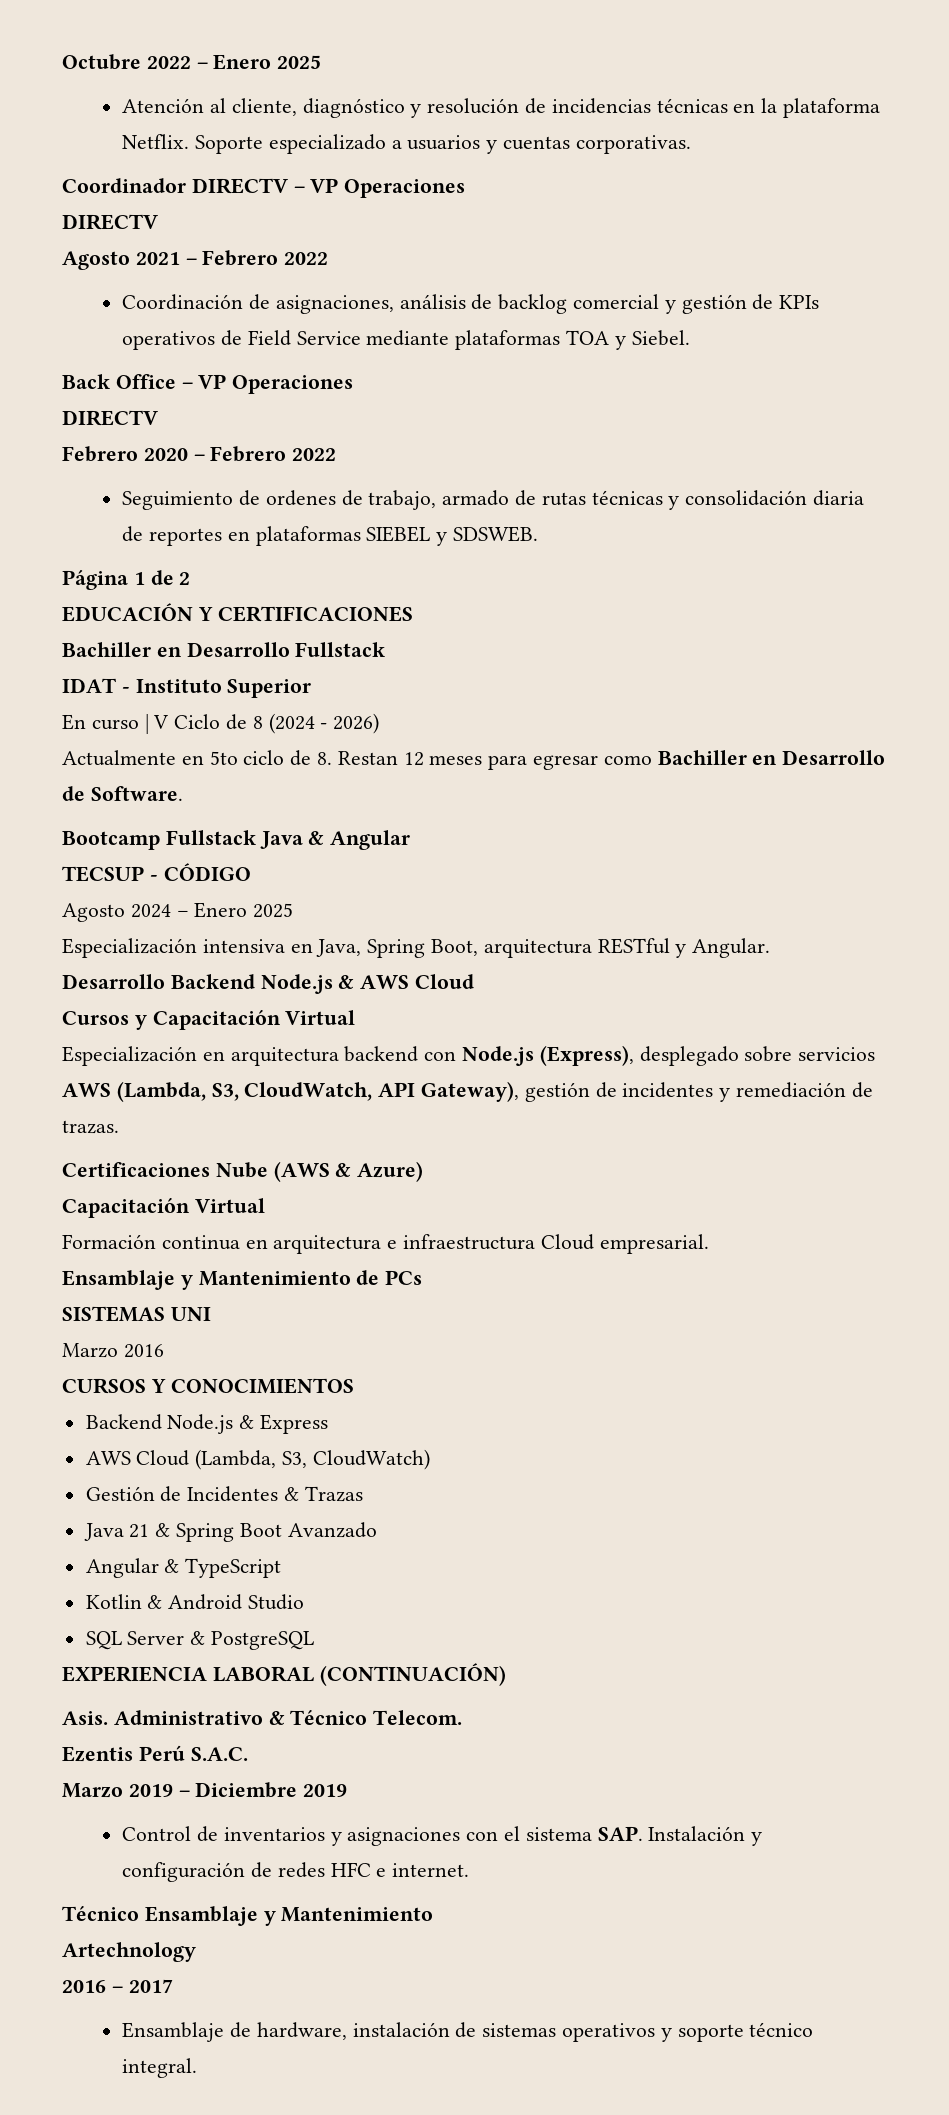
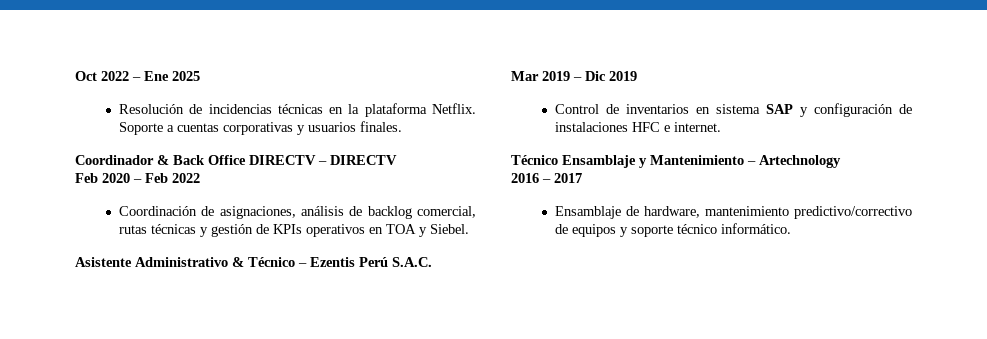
- Octubre 2022 – Enero 2025
- Atención al cliente, diagnóstico y resolución de incidencias técnicas en la plataforma Netflix.
+ Oct 2022 – Ene 2025
+ Resolución de incidencias técnicas en la plataforma Netflix.
- Soporte especializado a usuarios y cuentas corporativas.
- Coordinador DIRECTV – VP Operaciones
- DIRECTV
- Agosto 2021 – Febrero 2022
+ Soporte a cuentas corporativas y usuarios finales.
+ Coordinador & Back Office DIRECTV – DIRECTV
+ Feb 2020 – Feb 2022
- Coordinación de asignaciones, análisis de backlog comercial y gestión de KPIs operativos de Field Service mediante plataformas TOA y Siebel.
- Back Office – VP Operaciones
- DIRECTV
- Febrero 2020 – Febrero 2022
- Seguimiento de ordenes de trabajo, armado de rutas técnicas y consolidación diaria de reportes en plataformas SIEBEL y SDSWEB.
- Página 1 de 2
- EDUCACIÓN Y CERTIFICACIONES
- Bachiller en Desarrollo Fullstack
- IDAT - Instituto Superior
- En curso | V Ciclo de 8 (2024 - 2026)
- Actualmente en 5to ciclo de 8. Restan 12 meses para egresar como Bachiller en Desarrollo de Software.
- Bootcamp Fullstack Java & Angular
- TECSUP - CÓDIGO
- Agosto 2024 – Enero 2025
- Especialización intensiva en Java, Spring Boot, arquitectura RESTful y Angular.
- Desarrollo Backend Node.js & AWS Cloud
- Cursos y Capacitación Virtual
- Especialización en arquitectura backend con Node.js (Express), desplegado sobre servicios AWS (Lambda, S3, CloudWatch, API Gateway), gestión de incidentes y remediación de trazas.
- Certificaciones Nube (AWS & Azure)
- Capacitación Virtual
- Formación continua en arquitectura e infraestructura Cloud empresarial.
- Ensamblaje y Mantenimiento de PCs
- SISTEMAS UNI
- Marzo 2016
- CURSOS Y CONOCIMIENTOS
- Backend Node.js & Express
- AWS Cloud (Lambda, S3, CloudWatch)
- Gestión de Incidentes & Trazas
- Java 21 & Spring Boot Avanzado
- Angular & TypeScript
- Kotlin & Android Studio
- SQL Server & PostgreSQL
- EXPERIENCIA LABORAL (CONTINUACIÓN)
- Asis. Administrativo & Técnico Telecom.
- Ezentis Perú S.A.C.
+ Coordinación de asignaciones, análisis de backlog comercial, rutas técnicas y gestión de KPIs operativos en TOA y Siebel.
+ Asistente Administrativo & Técnico – Ezentis Perú S.A.C.
- Marzo 2019 – Diciembre 2019
+ Mar 2019 – Dic 2019
- Control de inventarios y asignaciones con el sistema SAP. Instalación y configuración de redes HFC e internet.
+ Control de inventarios en sistema SAP y configuración de instalaciones HFC e internet.
- Técnico Ensamblaje y Mantenimiento
- Artechnology
+ Técnico Ensamblaje y Mantenimiento – Artechnology
- Ensamblaje de hardware, instalación de sistemas operativos y soporte técnico integral.
+ Ensamblaje de hardware, mantenimiento predictivo/correctivo de equipos y soporte técnico informático.

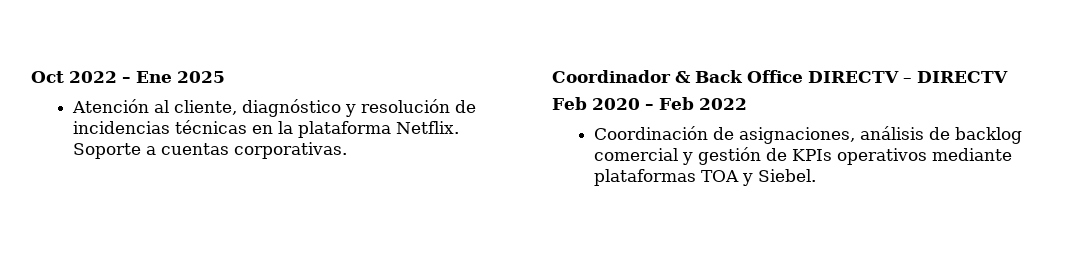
- Resolución de incidencias técnicas en la plataforma Netflix.
+ Atención al cliente, diagnóstico y resolución de incidencias técnicas en la plataforma Netflix.
- Soporte a cuentas corporativas y usuarios finales.
+ Soporte a cuentas corporativas.
- Coordinación de asignaciones, análisis de backlog comercial, rutas técnicas y gestión de KPIs operativos en TOA y Siebel.
+ Coordinación de asignaciones, análisis de backlog comercial y gestión de KPIs operativos mediante plataformas TOA y Siebel.
- Asistente Administrativo & Técnico – Ezentis Perú S.A.C.
- Mar 2019 – Dic 2019
- Control de inventarios en sistema SAP y configuración de instalaciones HFC e internet.
- Técnico Ensamblaje y Mantenimiento – Artechnology
- 2016 – 2017
- Ensamblaje de hardware, mantenimiento predictivo/correctivo de equipos y soporte técnico informático.

